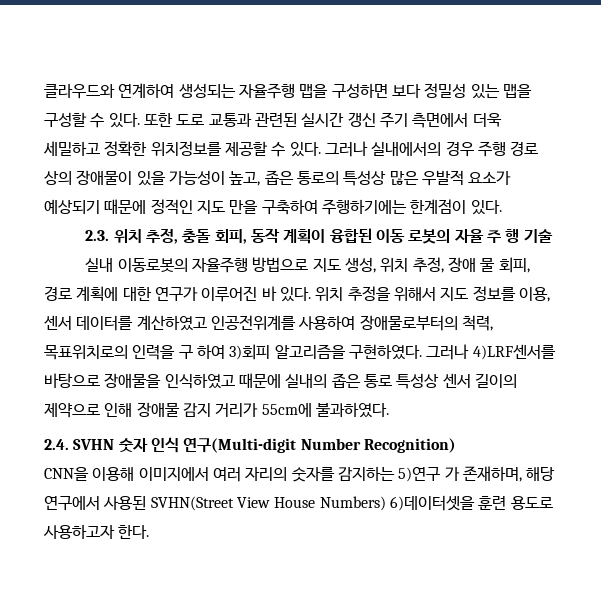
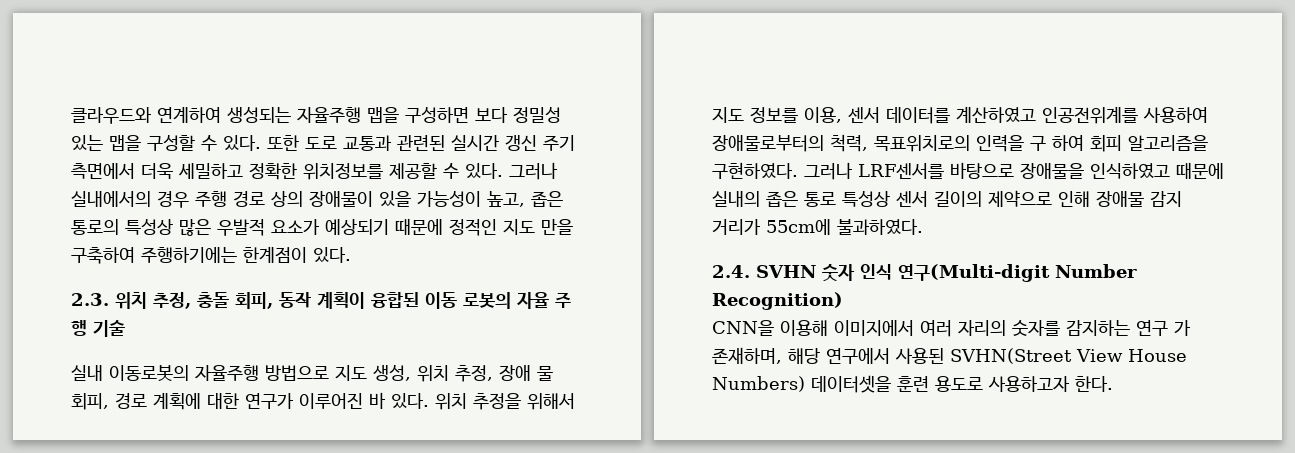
- 위치 추정을 위해서 지도 정보를 이용, 센서 데이터를 계산하였고 인공전위계를 사용하여 장애물로부터의 척력, 목표위치로의 인력을 구 하여 3)회피 알고리즘을 구현하였다.
+ 위치 추정을 위해서 지도 정보를 이용, 센서 데이터를 계산하였고 인공전위계를 사용하여 장애물로부터의 척력, 목표위치로의 인력을 구 하여 회피 알고리즘을 구현하였다.
- 그러나 4)LRF센서를 바탕으로 장애물을 인식하였고 때문에 실내의 좁은 통로 특성상 센서 길이의 제약으로 인해 장애물 감지 거리가 55cm에 불과하였다.
+ 그러나 LRF센서를 바탕으로 장애물을 인식하였고 때문에 실내의 좁은 통로 특성상 센서 길이의 제약으로 인해 장애물 감지 거리가 55cm에 불과하였다.
- CNN을 이용해 이미지에서 여러 자리의 숫자를 감지하는 5)연구 가 존재하며, 해당 연구에서 사용된 SVHN(Street View House Numbers) 6)데이터셋을 훈련 용도로 사용하고자 한다.
+ CNN을 이용해 이미지에서 여러 자리의 숫자를 감지하는 연구 가 존재하며, 해당 연구에서 사용된 SVHN(Street View House Numbers) 데이터셋을 훈련 용도로 사용하고자 한다.

